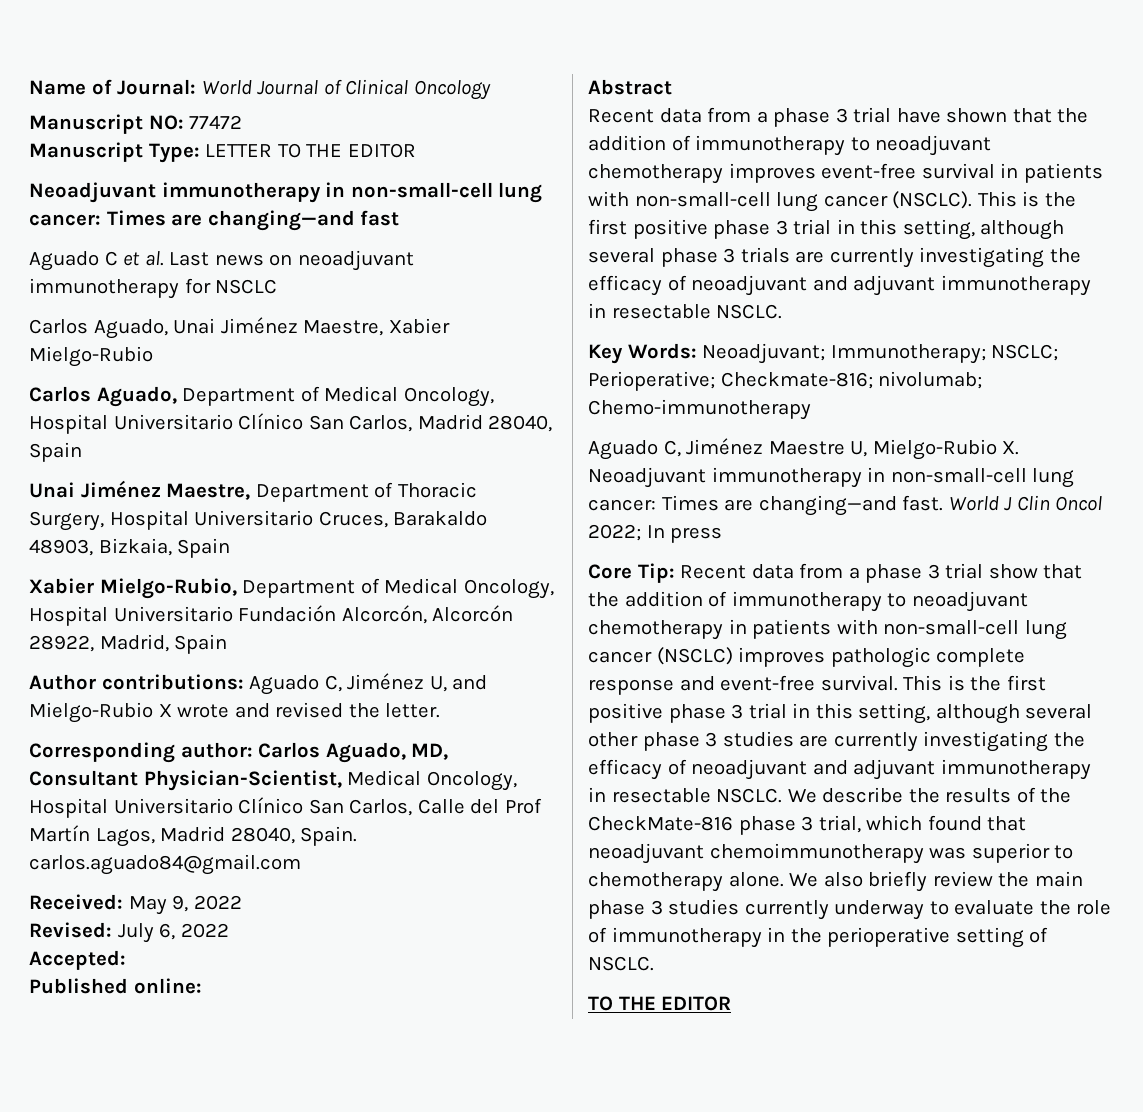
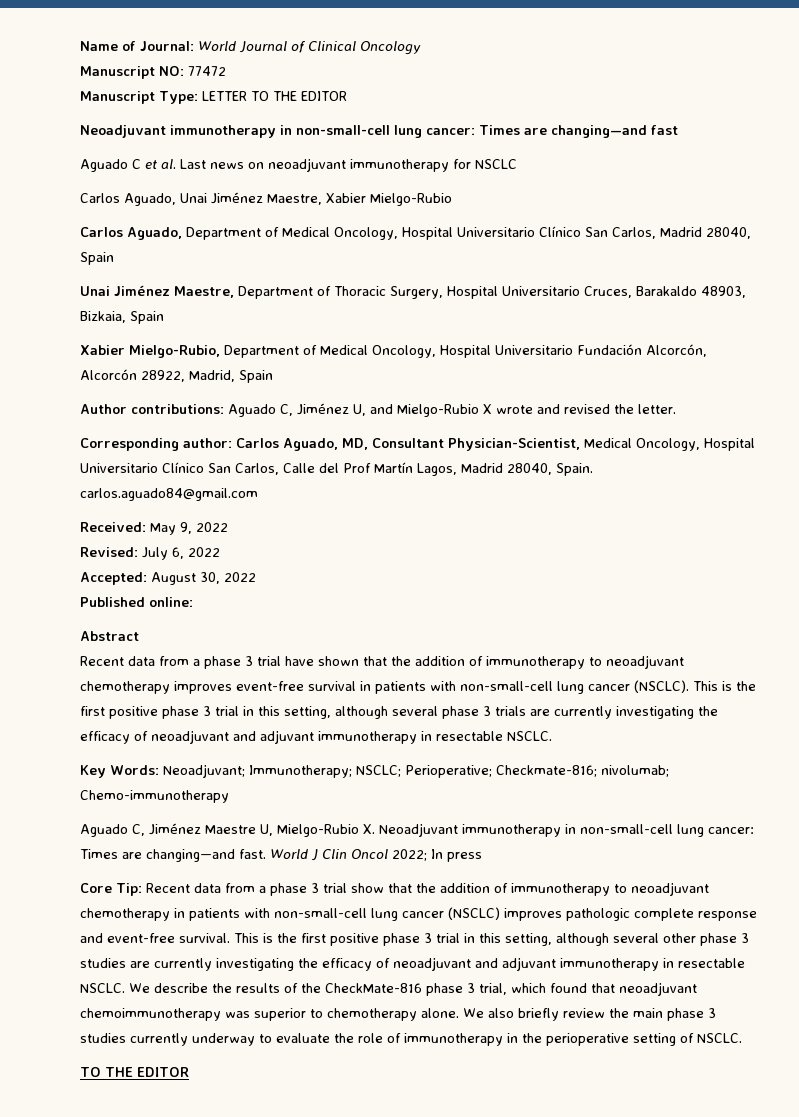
- Accepted:
+ Accepted: August 30, 2022

